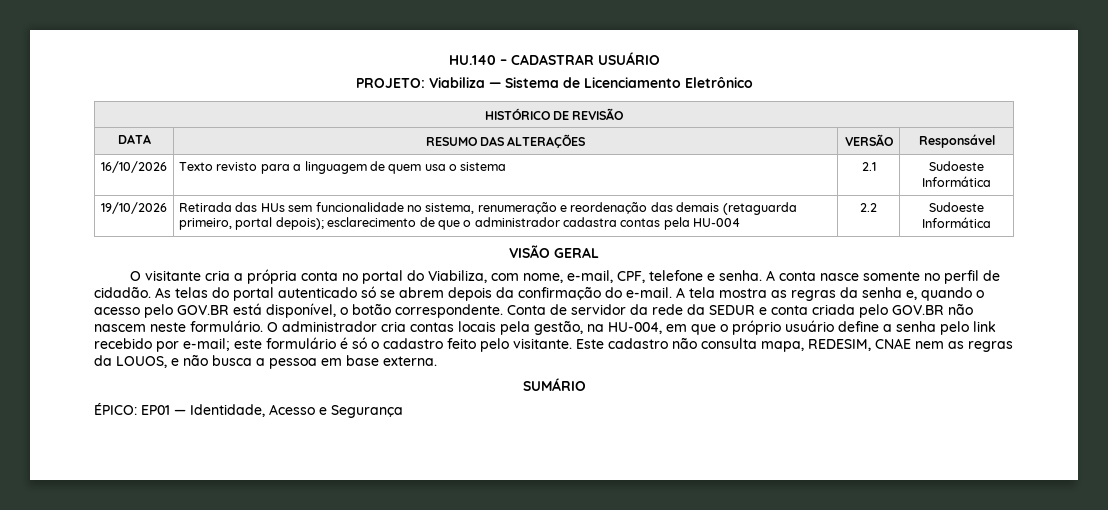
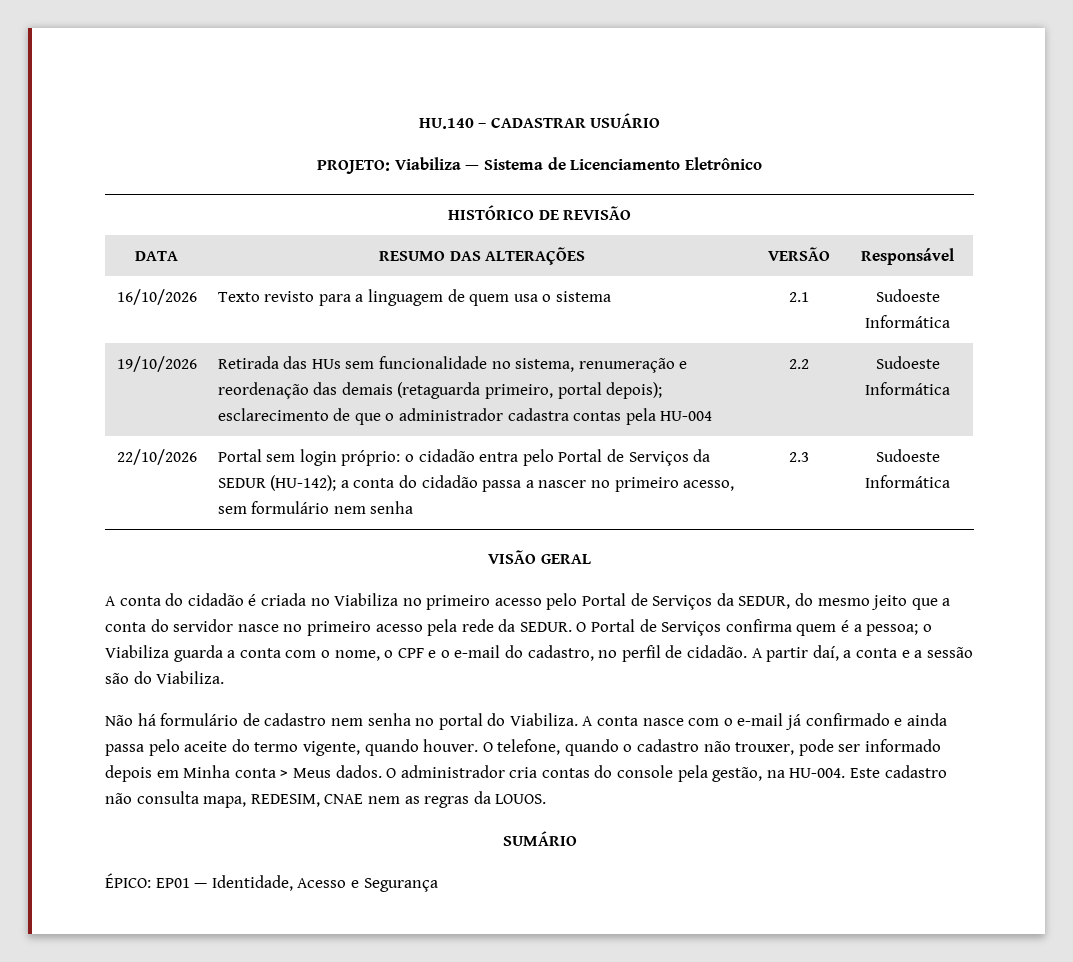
+ 22/10/2026 | Portal sem login próprio: o cidadão entra pelo Portal de Serviços da SEDUR (HU-142); a conta do cidadão passa a nascer no primeiro acesso, sem formulário nem senha | 2.3 | Sudoeste Informática
  VISÃO GERAL
- O visitante cria a própria conta no portal do Viabiliza, com nome, e-mail, CPF, telefone e senha. A conta nasce somente no perfil de cidadão. As telas do portal autenticado só se abrem depois da confirmação do e-mail. A tela mostra as regras da senha e, quando o acesso pelo GOV.BR está disponível, o botão correspondente. Conta de servidor da rede da SEDUR e conta criada pelo GOV.BR não nascem neste formulário.
+ A conta do cidadão é criada no Viabiliza no primeiro acesso pelo Portal de Serviços da SEDUR, do mesmo jeito que a conta do servidor nasce no primeiro acesso pela rede da SEDUR. O Portal de Serviços confirma quem é a pessoa; o Viabiliza guarda a conta com o nome, o CPF e o e-mail do cadastro, no perfil de cidadão. A partir daí, a conta e a sessão são do Viabiliza.
+ Não há formulário de cadastro nem senha no portal do Viabiliza. A conta nasce com o e-mail já confirmado e ainda passa pelo aceite do termo vigente, quando houver. O telefone, quando o cadastro não trouxer, pode ser informado depois em Minha conta > Meus dados.
- O administrador cria contas locais pela gestão, na HU-004, em que o próprio usuário define a senha pelo link recebido por e-mail; este formulário é só o cadastro feito pelo visitante.
+ O administrador cria contas do console pela gestão, na HU-004.
- Este cadastro não consulta mapa, REDESIM, CNAE nem as regras da LOUOS, e não busca a pessoa em base externa.
+ Este cadastro não consulta mapa, REDESIM, CNAE nem as regras da LOUOS.

